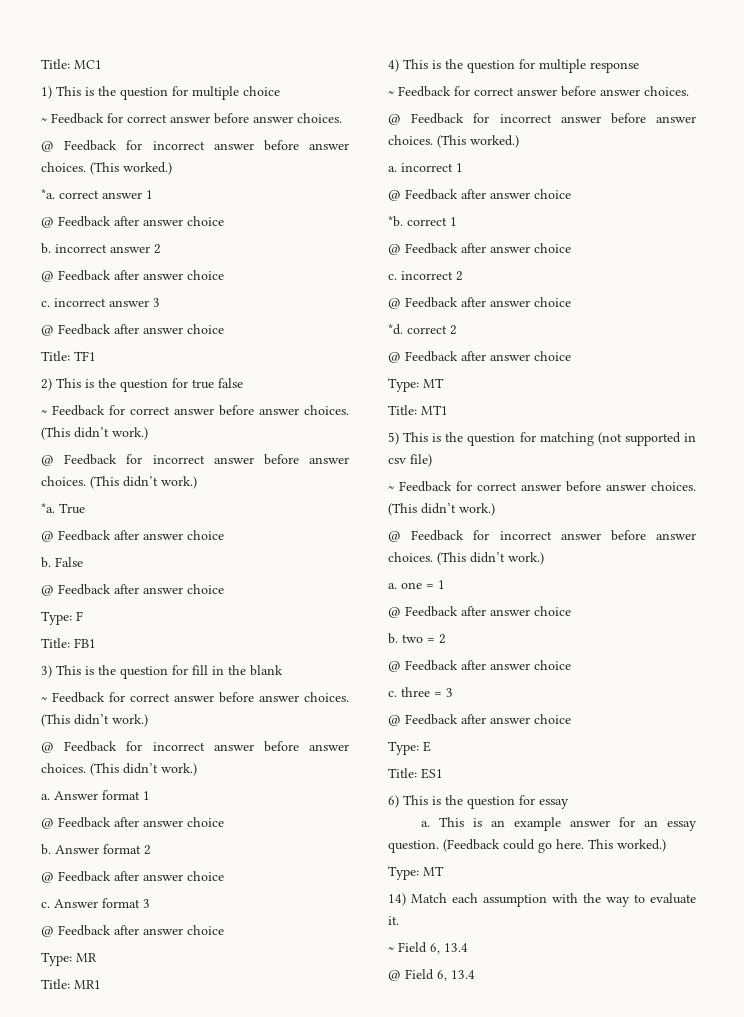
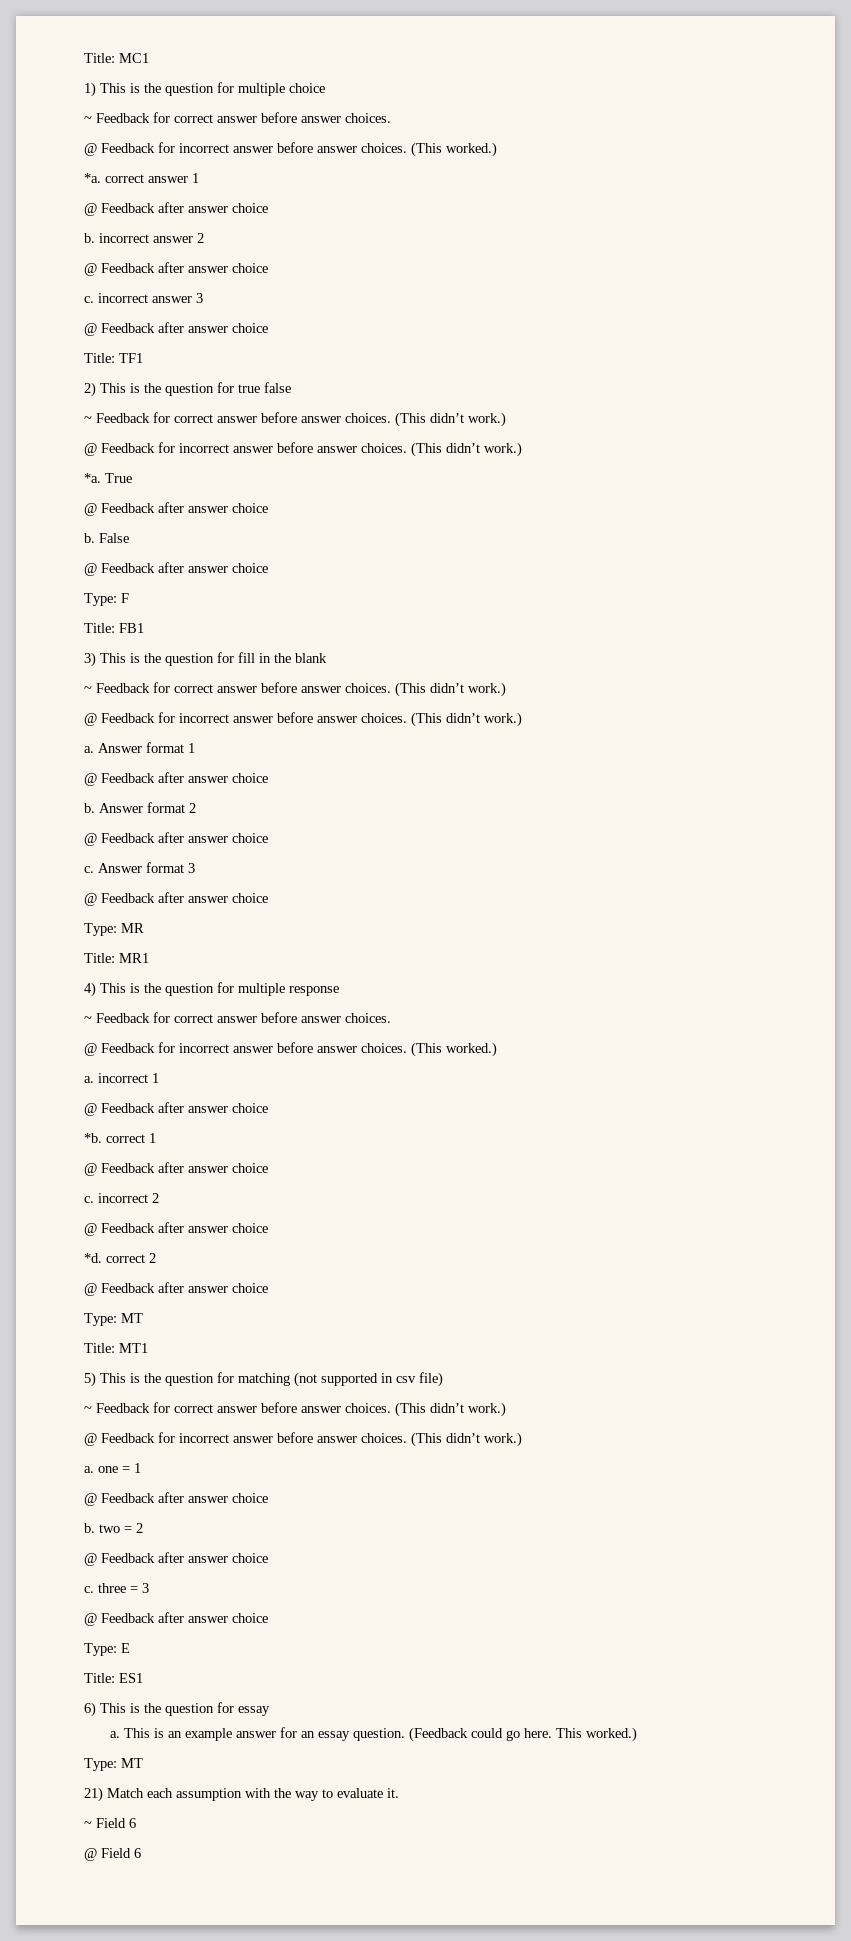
- 14) Match each assumption with the way to evaluate it.
+ 21) Match each assumption with the way to evaluate it.
- ~ Field 6, 13.4
+ ~ Field 6
- @ Field 6, 13.4
+ @ Field 6

